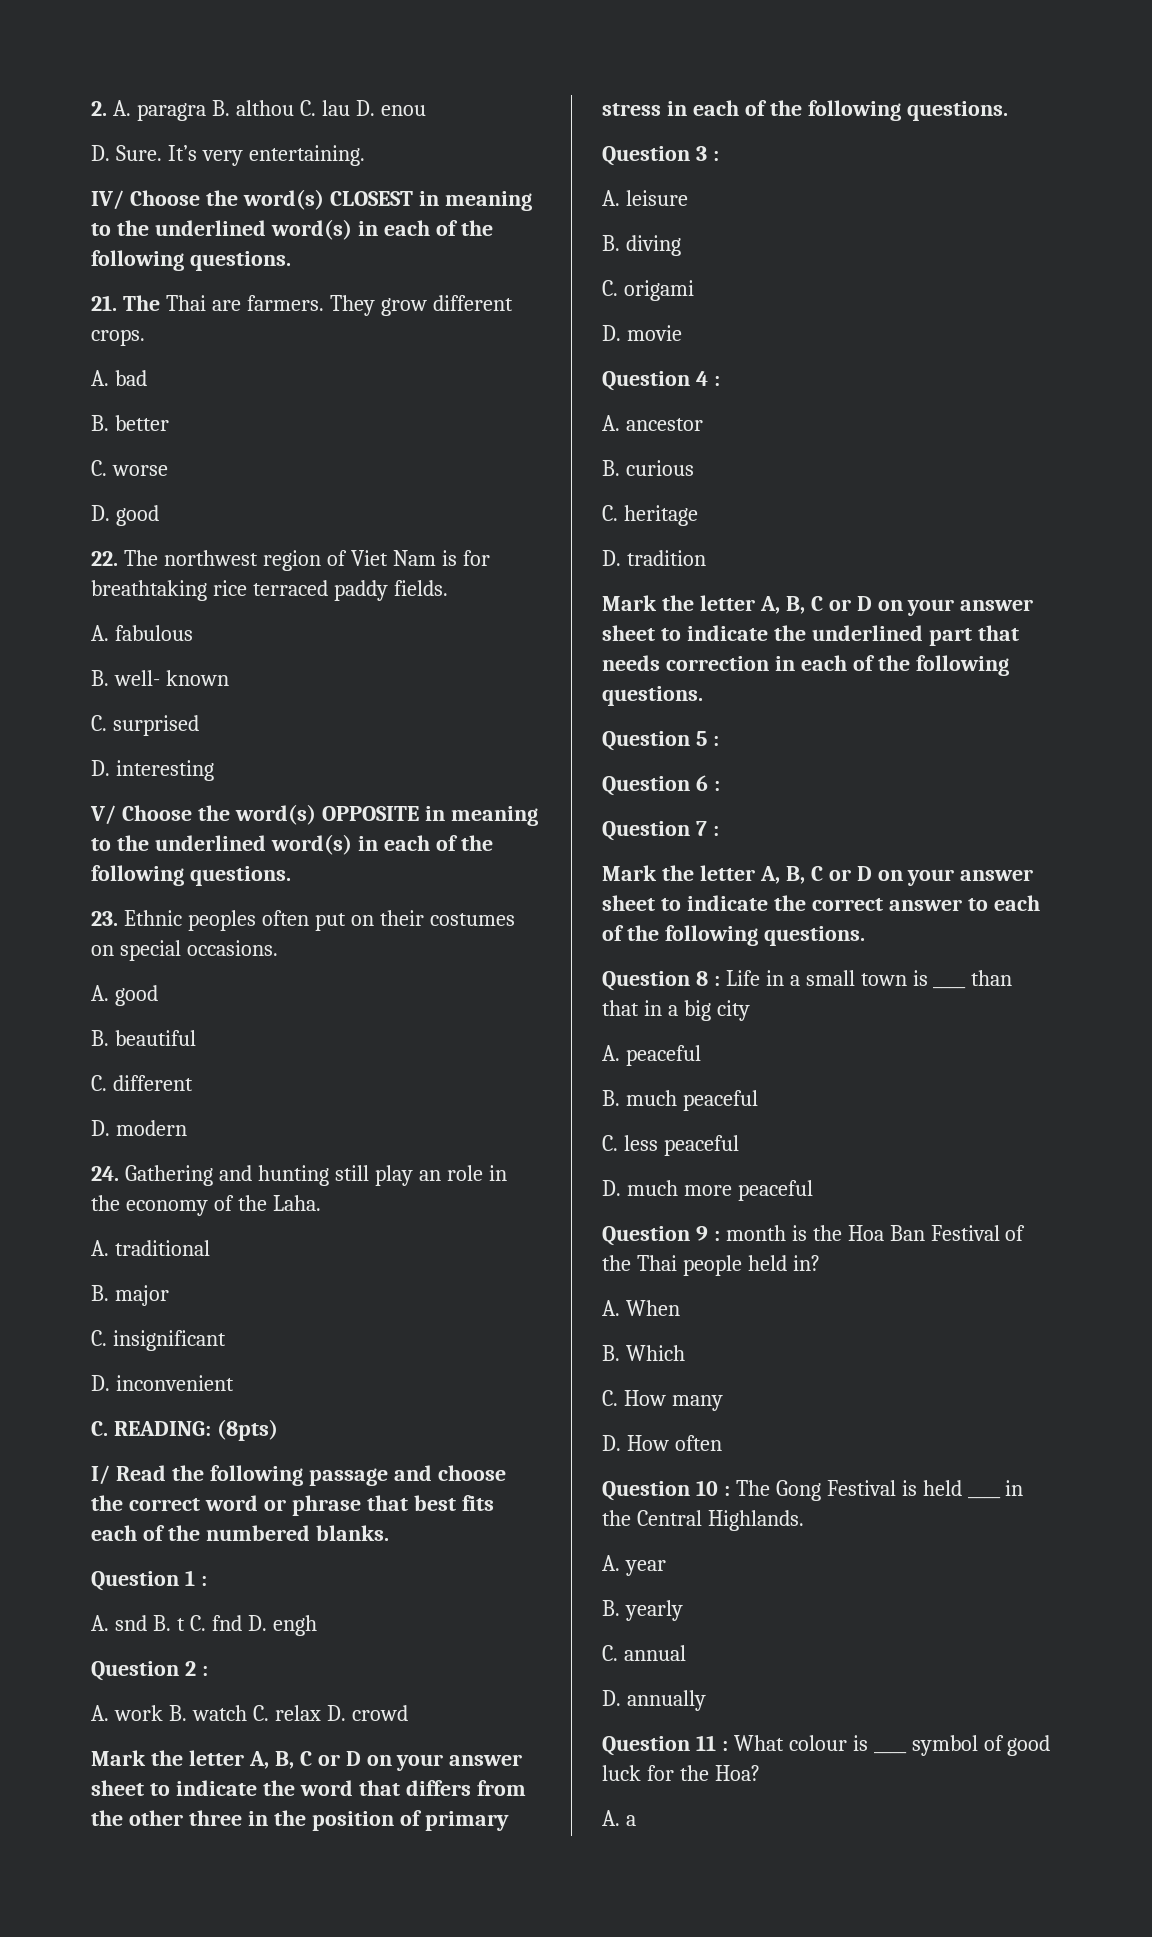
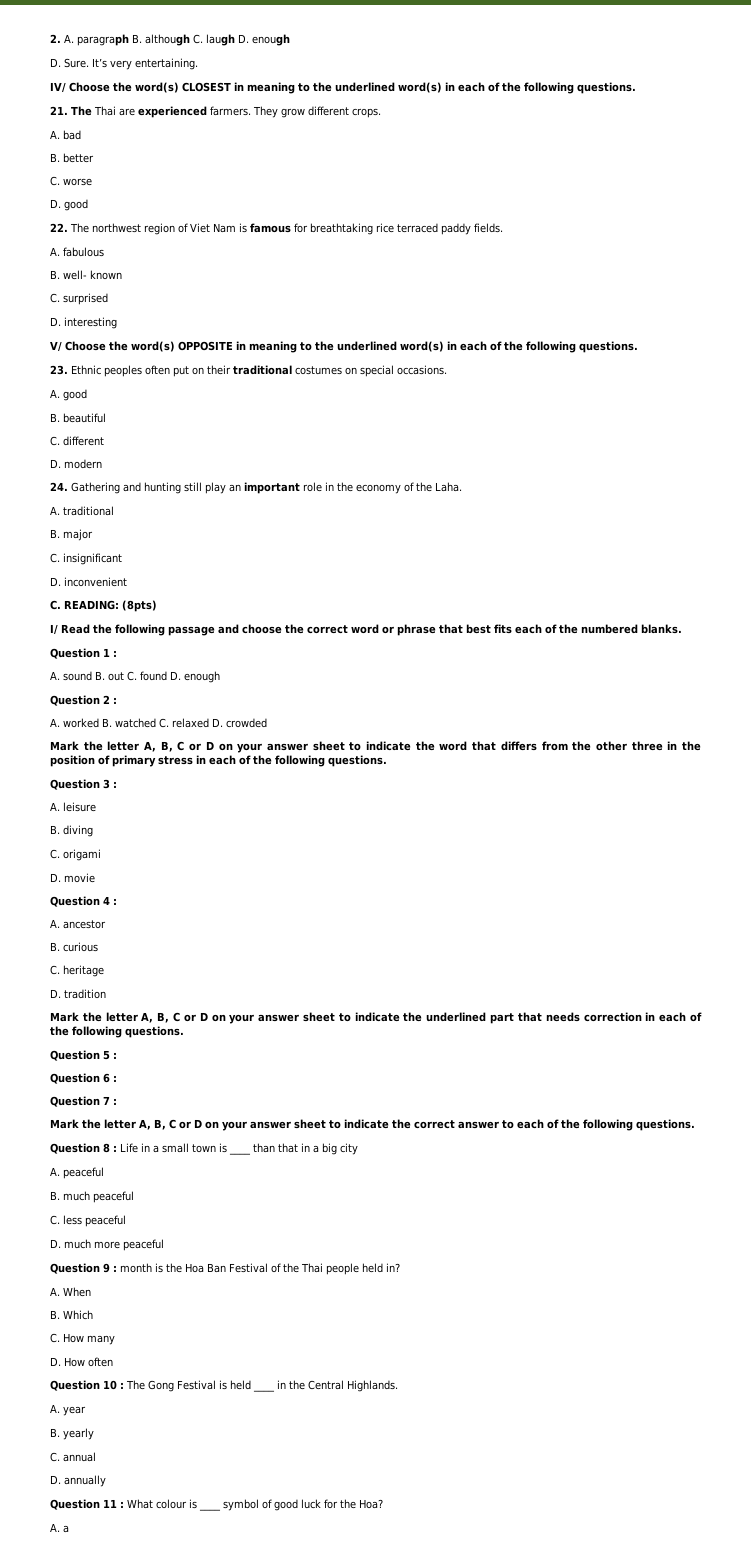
- 2. A. paragra B. althou C. lau D. enou
+ 2. A. paragraph B. although C. laugh D. enough
- 21. The Thai are farmers.
+ 21. The Thai are experienced farmers.
- 22. The northwest region of Viet Nam is for breathtaking rice terraced paddy fields.
+ 22. The northwest region of Viet Nam is famous for breathtaking rice terraced paddy fields.
- 23. Ethnic peoples often put on their costumes on special occasions.
+ 23. Ethnic peoples often put on their traditional costumes on special occasions.
- 24. Gathering and hunting still play an role in the economy of the Laha.
+ 24. Gathering and hunting still play an important role in the economy of the Laha.
- A. snd B. t C. fnd D. engh
+ A. sound B. out C. found D. enough
  Question 2 :
- A. work B. watch C. relax D. crowd
+ A. worked B. watched C. relaxed D. crowded

